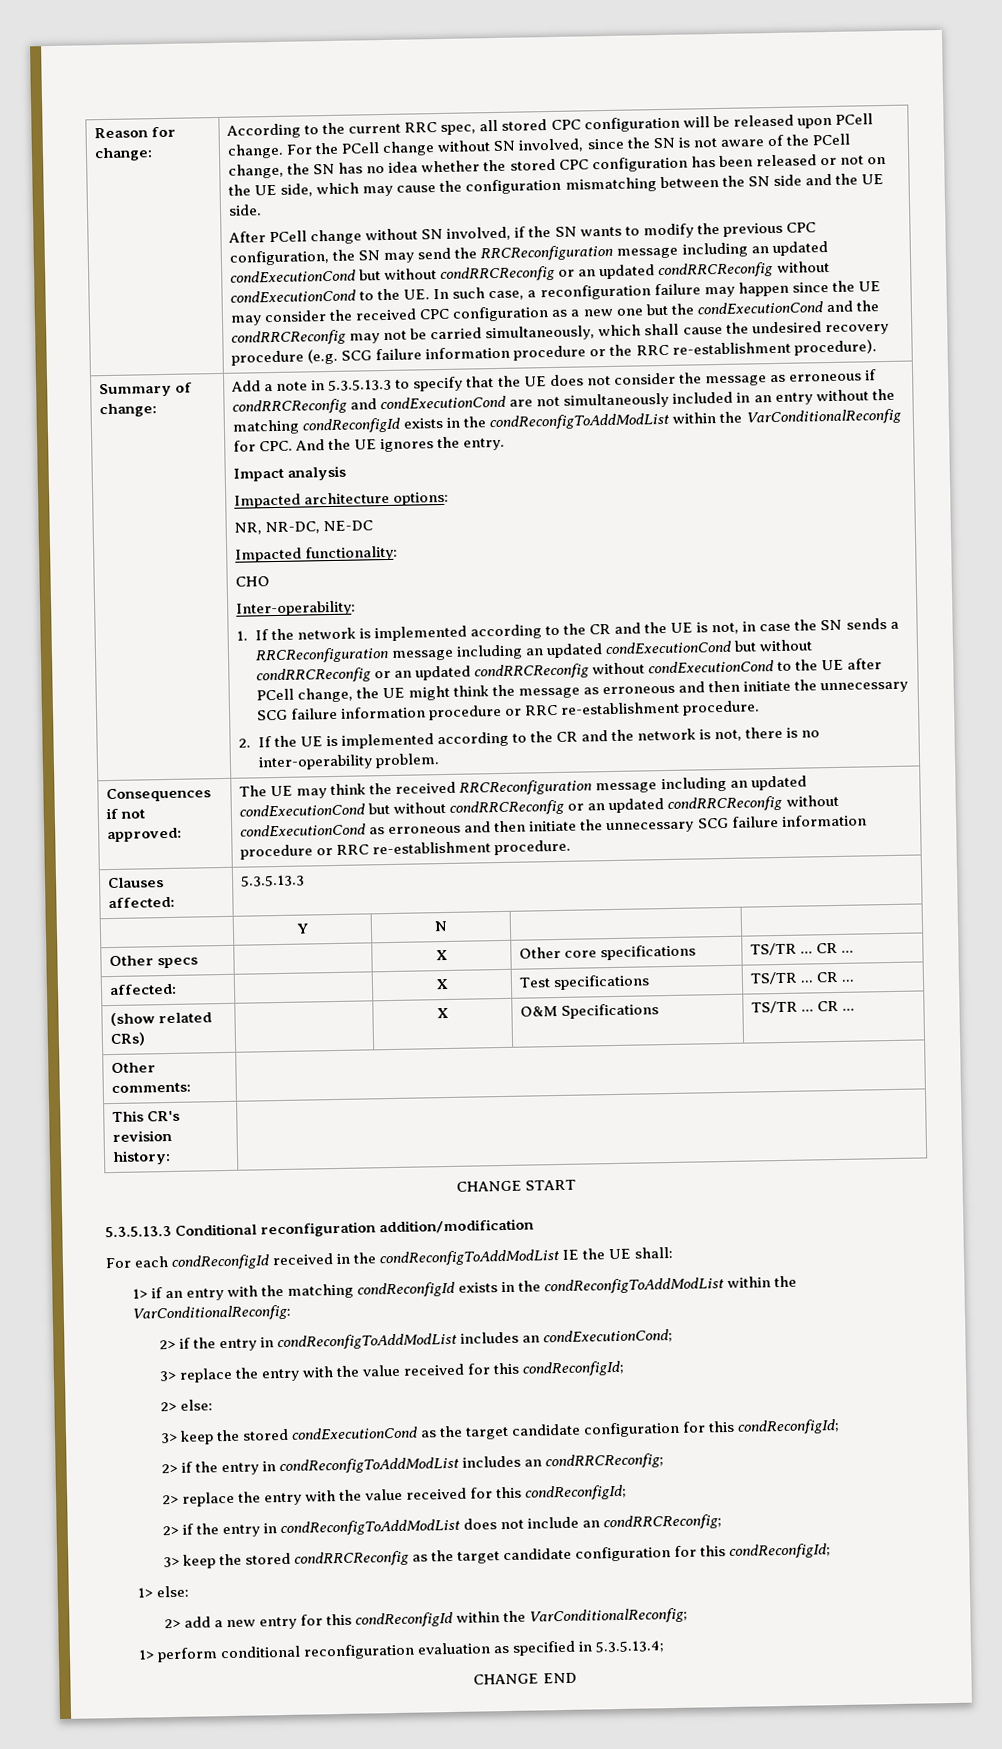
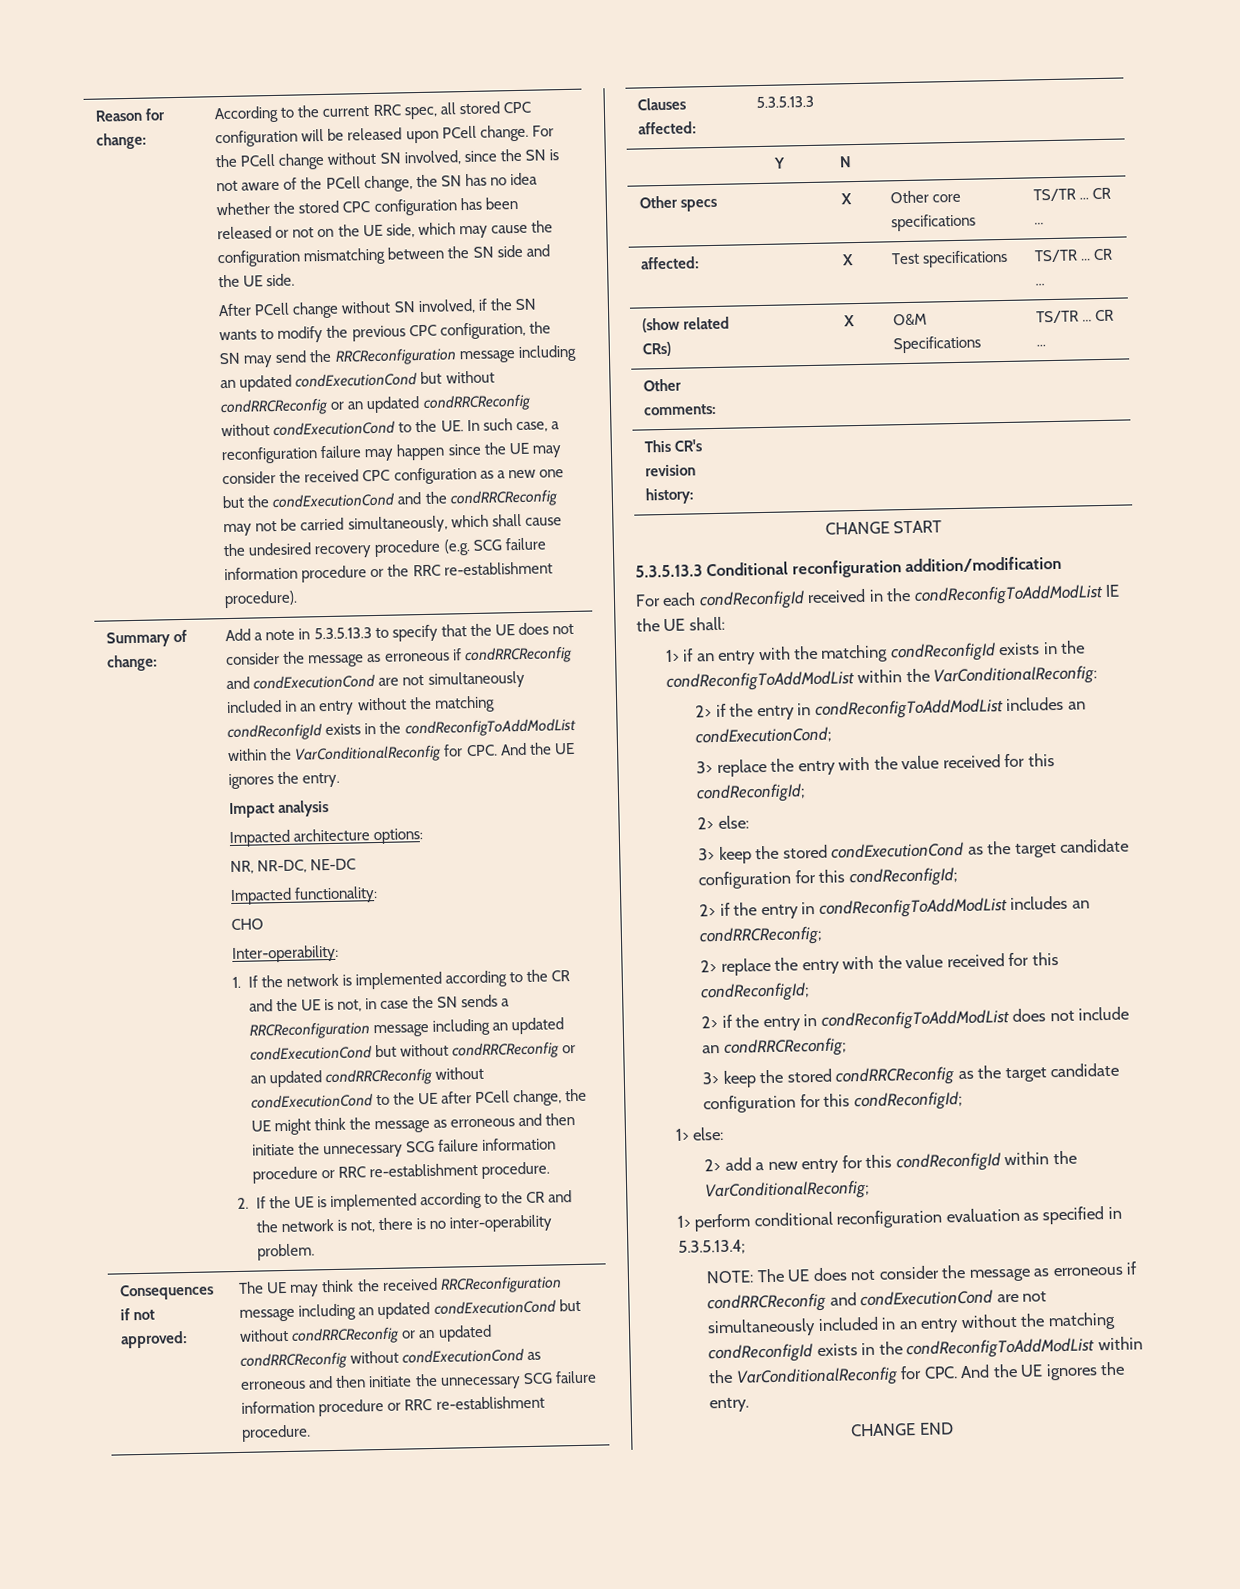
+ NOTE: The UE does not consider the message as erroneous if condRRCReconfig and condExecutionCond are not simultaneously included in an entry without the matching condReconfigId exists in the condReconfigToAddModList within the VarConditionalReconfig for CPC. And the UE ignores the entry.

